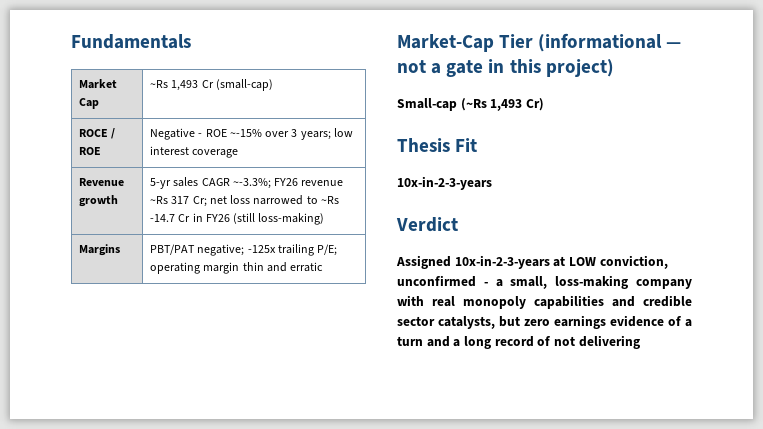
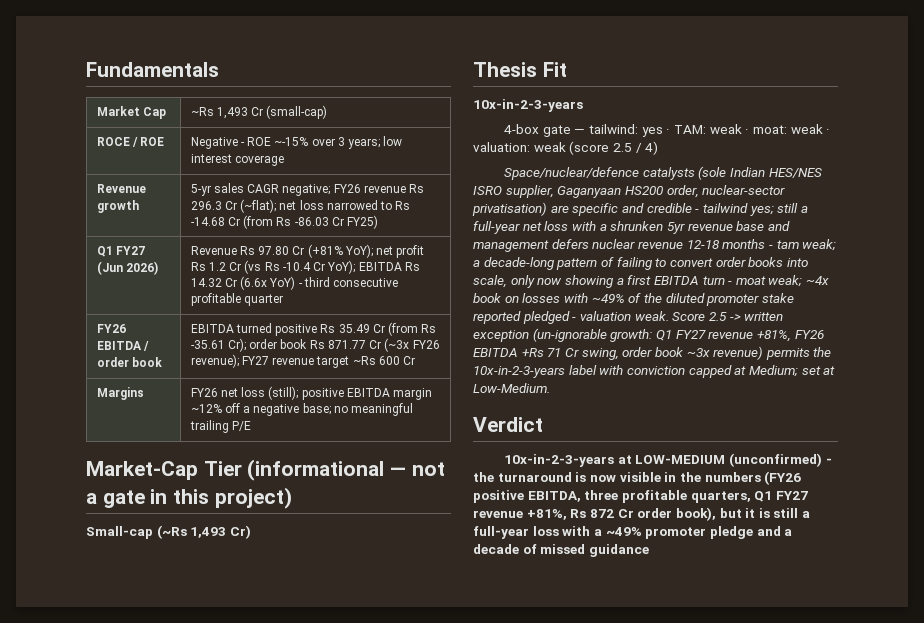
- Revenue growth | 5-yr sales CAGR ~-3.3%; FY26 revenue ~Rs 317 Cr; net loss narrowed to ~Rs -14.7 Cr in FY26 (still loss-making)
- Margins | PBT/PAT negative; -125x trailing P/E; operating margin thin and erratic
+ Revenue growth | 5-yr sales CAGR negative; FY26 revenue Rs 296.3 Cr (~flat); net loss narrowed to Rs -14.68 Cr (from Rs -86.03 Cr FY25)
+ Q1 FY27 (Jun 2026) | Revenue Rs 97.80 Cr (+81% YoY); net profit Rs 1.2 Cr (vs Rs -10.4 Cr YoY); EBITDA Rs 14.32 Cr (6.6x YoY) - third consecutive profitable quarter
+ FY26 EBITDA / order book | EBITDA turned positive Rs 35.49 Cr (from Rs -35.61 Cr); order book Rs 871.77 Cr (~3x FY26 revenue); FY27 revenue target ~Rs 600 Cr
+ Margins | FY26 net loss (still); positive EBITDA margin ~12% off a negative base; no meaningful trailing P/E
+ 4-box gate — tailwind: yes · TAM: weak · moat: weak · valuation: weak (score 2.5 / 4)
+ Space/nuclear/defence catalysts (sole Indian HES/NES ISRO supplier, Gaganyaan HS200 order, nuclear-sector privatisation) are specific and credible - tailwind yes; still a full-year net loss with a shrunken 5yr revenue base and management defers nuclear revenue 12-18 months - tam weak; a decade-long pattern of failing to convert order books into scale, only now showing a first EBITDA turn - moat weak; ~4x book on losses with ~49% of the diluted promoter stake reported pledged - valuation weak. Score 2.5 -> written exception (un-ignorable growth: Q1 FY27 revenue +81%, FY26 EBITDA +Rs 71 Cr swing, order book ~3x revenue) permits the 10x-in-2-3-years label with conviction capped at Medium; set at Low-Medium.
- Assigned 10x-in-2-3-years at LOW conviction, unconfirmed - a small, loss-making company with real monopoly capabilities and credible sector catalysts, but zero earnings evidence of a turn and a long record of not delivering
+ 10x-in-2-3-years at LOW-MEDIUM (unconfirmed) - the turnaround is now visible in the numbers (FY26 positive EBITDA, three profitable quarters, Q1 FY27 revenue +81%, Rs 872 Cr order book), but it is still a full-year loss with a ~49% promoter pledge and a decade of missed guidance

